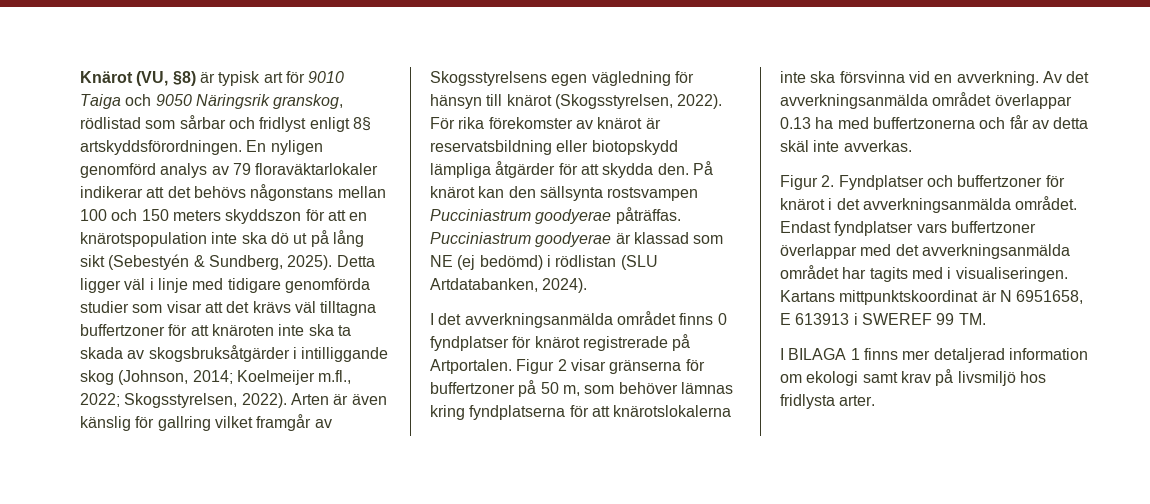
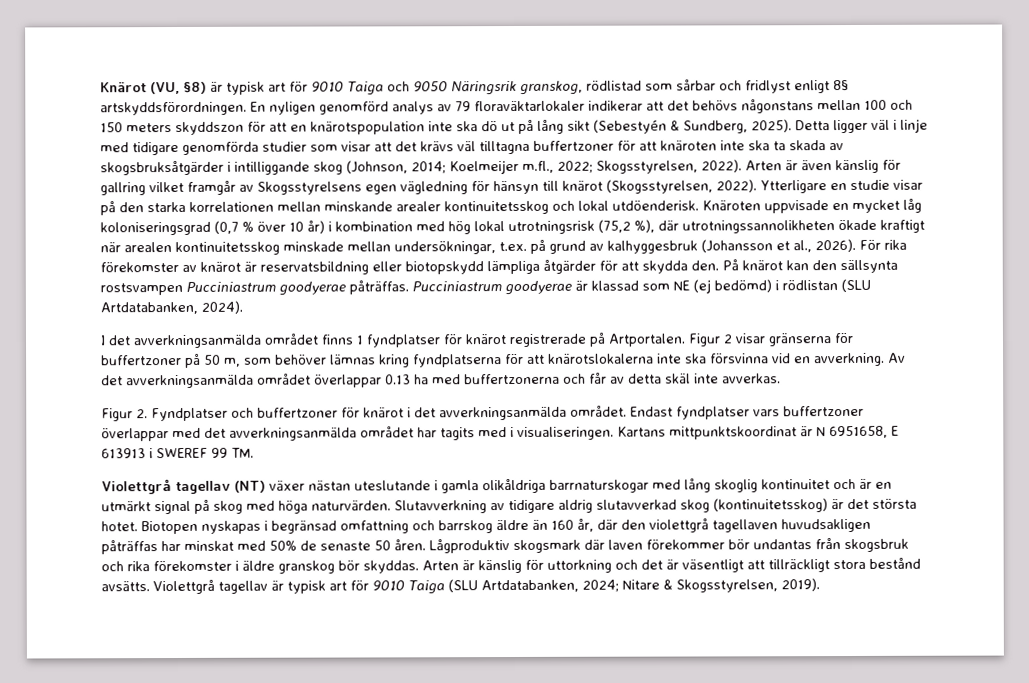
+ Ytterligare en studie visar på den starka korrelationen mellan minskande arealer kontinuitetsskog och lokal utdöenderisk. Knäroten uppvisade en mycket låg koloniseringsgrad (0,7 % över 10 år) i kombination med hög lokal utrotningsrisk (75,2 %), där utrotningssannolikheten ökade kraftigt när arealen kontinuitetsskog minskade mellan undersökningar, t.ex. på grund av kalhyggesbruk (Johansson et al., 2026).
- I det avverkningsanmälda området finns 0 fyndplatser för knärot registrerade på Artportalen.
+ I det avverkningsanmälda området finns 1 fyndplatser för knärot registrerade på Artportalen.
- I BILAGA 1 finns mer detaljerad information om ekologi samt krav på livsmiljö hos fridlysta arter.
+ Violettgrå tagellav (NT) växer nästan uteslutande i gamla olikåldriga barrnaturskogar med lång skoglig kontinuitet och är en utmärkt signal på skog med höga naturvärden. Slutavverkning av tidigare aldrig slutavverkad skog (kontinuitetsskog) är det största hotet. Biotopen nyskapas i begränsad omfattning och barrskog äldre än 160 år, där den violettgrå tagellaven huvudsakligen påträffas har minskat med 50% de senaste 50 åren. Lågproduktiv skogsmark där laven förekommer bör undantas från skogsbruk och rika förekomster i äldre granskog bör skyddas. Arten är känslig för uttorkning och det är väsentligt att tillräckligt stora bestånd avsätts. Violettgrå tagellav är typisk art för 9010 Taiga (SLU Artdatabanken, 2024; Nitare & Skogsstyrelsen, 2019).

